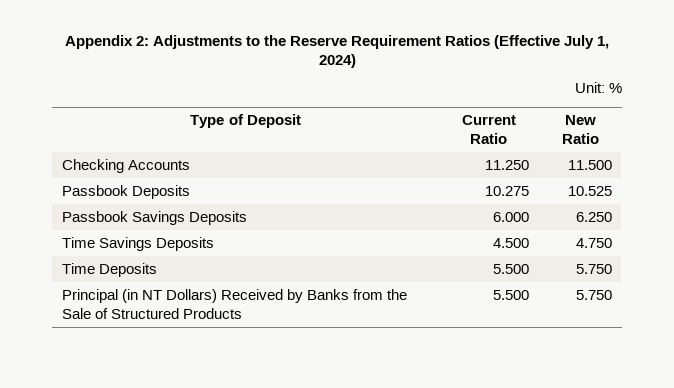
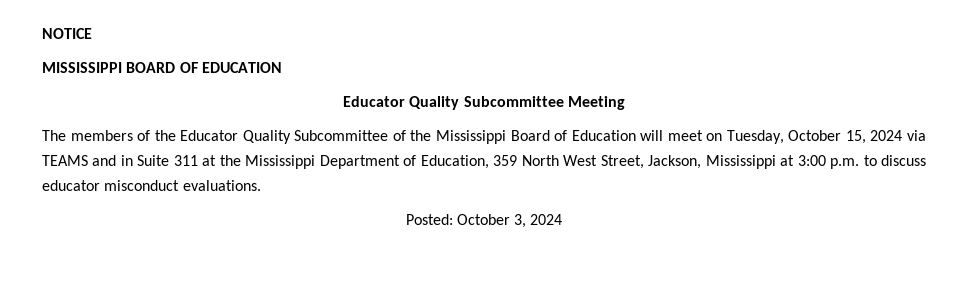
- Appendix 2: Adjustments to the Reserve Requirement Ratios (Effective July 1, 2024)
- Unit: %
- Type of Deposit | Current Ratio | New Ratio
- Checking Accounts | 11.250 | 11.500
- Passbook Deposits | 10.275 | 10.525
- Passbook Savings Deposits | 6.000 | 6.250
- Time Savings Deposits | 4.500 | 4.750
- Time Deposits | 5.500 | 5.750
- Principal (in NT Dollars) Received by Banks from the Sale of Structured Products | 5.500 | 5.750
+ NOTICE
+ MISSISSIPPI BOARD OF EDUCATION
+ Educator Quality Subcommittee Meeting
+ The members of the Educator Quality Subcommittee of the Mississippi Board of Education will meet on Tuesday, October 15, 2024 via TEAMS and in Suite 311 at the Mississippi Department of Education, 359 North West Street, Jackson, Mississippi at 3:00 p.m. to discuss educator misconduct evaluations.
+ Posted: October 3, 2024

